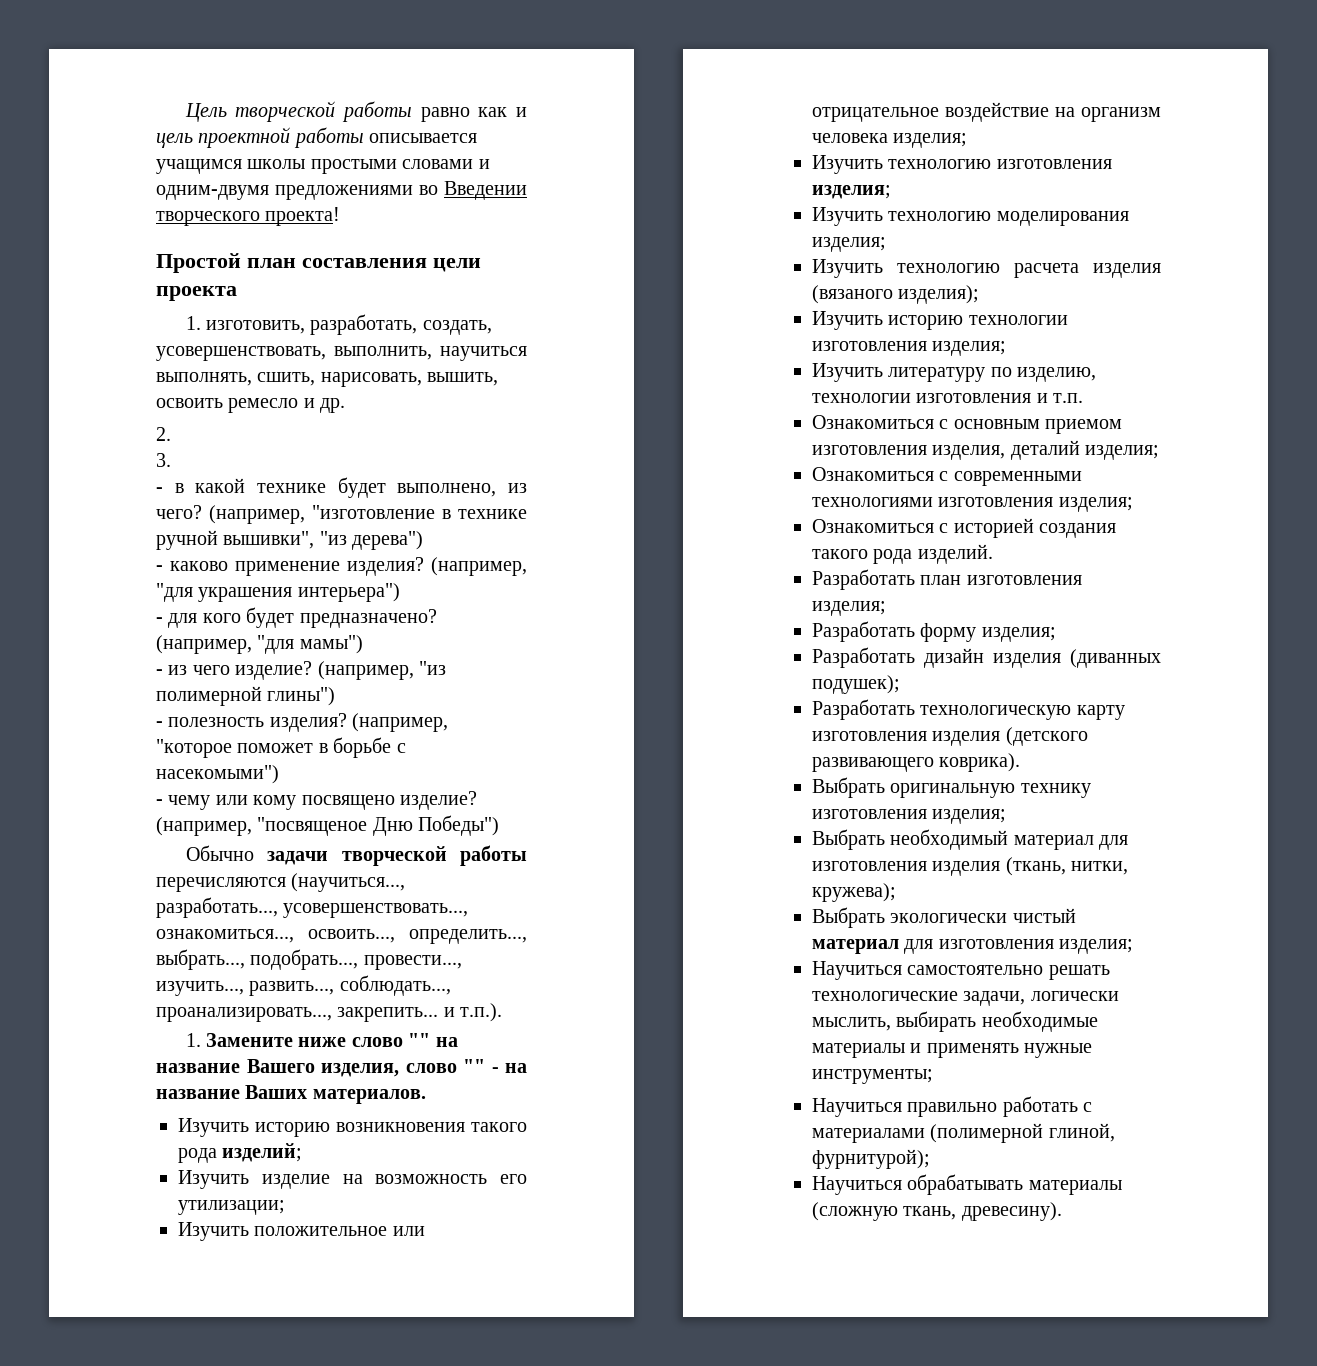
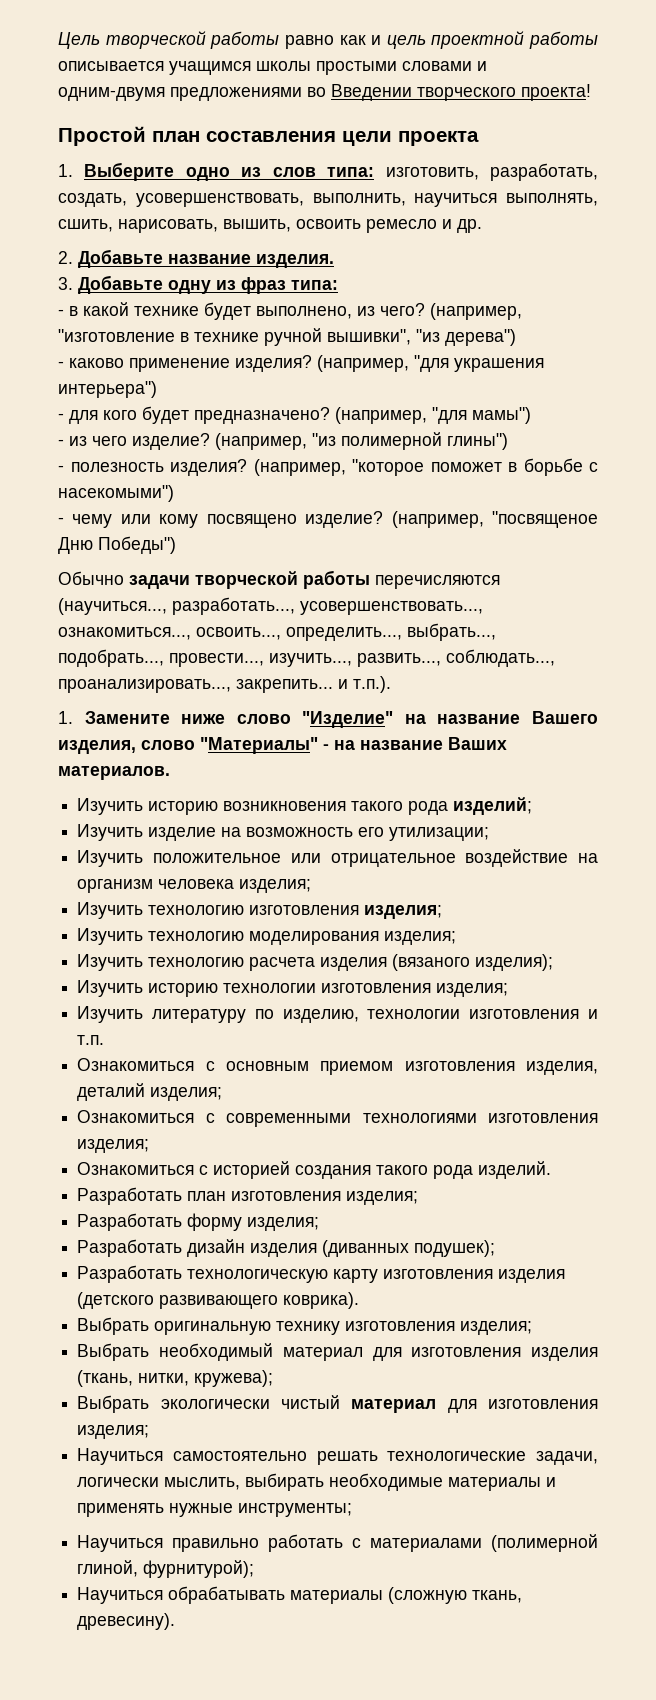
- 1. изготовить, разработать, создать, усовершенствовать, выполнить, научиться выполнять, сшить, нарисовать, вышить, освоить ремесло и др.
+ 1. Выберите одно из слов типа: изготовить, разработать, создать, усовершенствовать, выполнить, научиться выполнять, сшить, нарисовать, вышить, освоить ремесло и др.
- 2.
- 3.
+ 2. Добавьте название изделия.
+ 3. Добавьте одну из фраз типа:
- 1. Замените ниже слово "" на название Вашего изделия, слово "" - на название Ваших материалов.
+ 1. Замените ниже слово "Изделие" на название Вашего изделия, слово "Материалы" - на название Ваших материалов.

